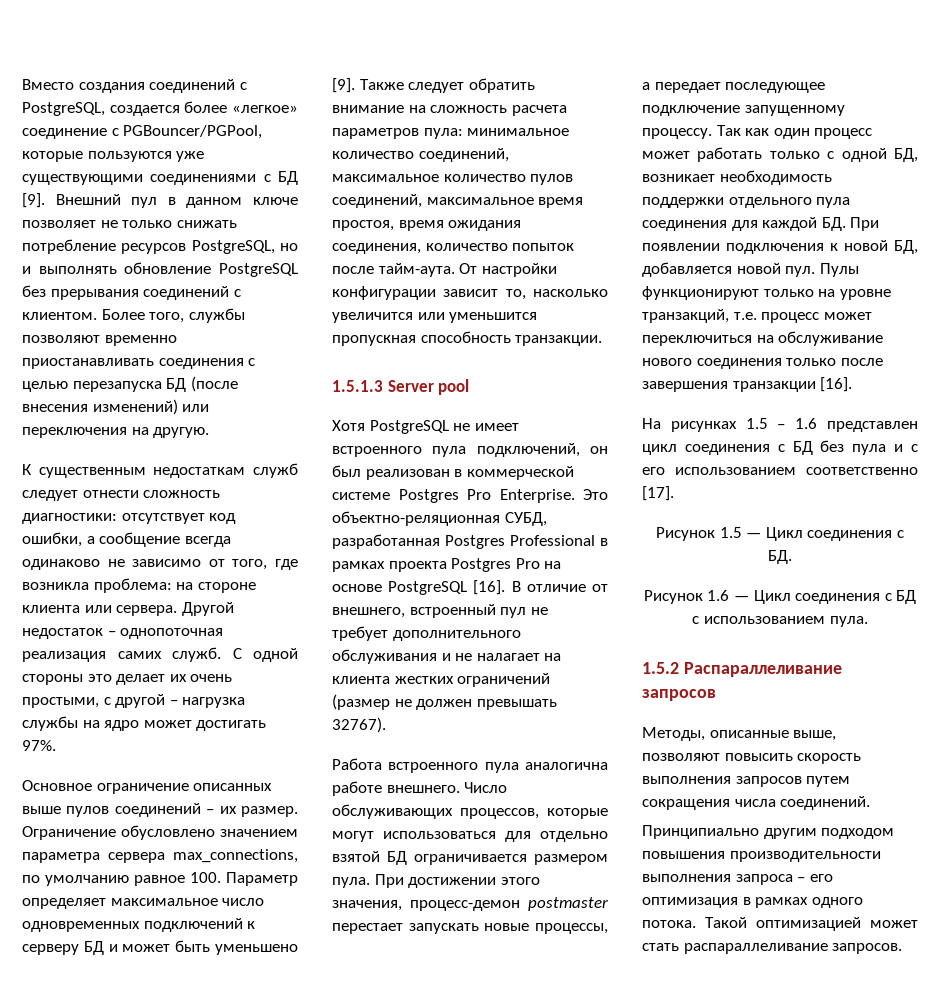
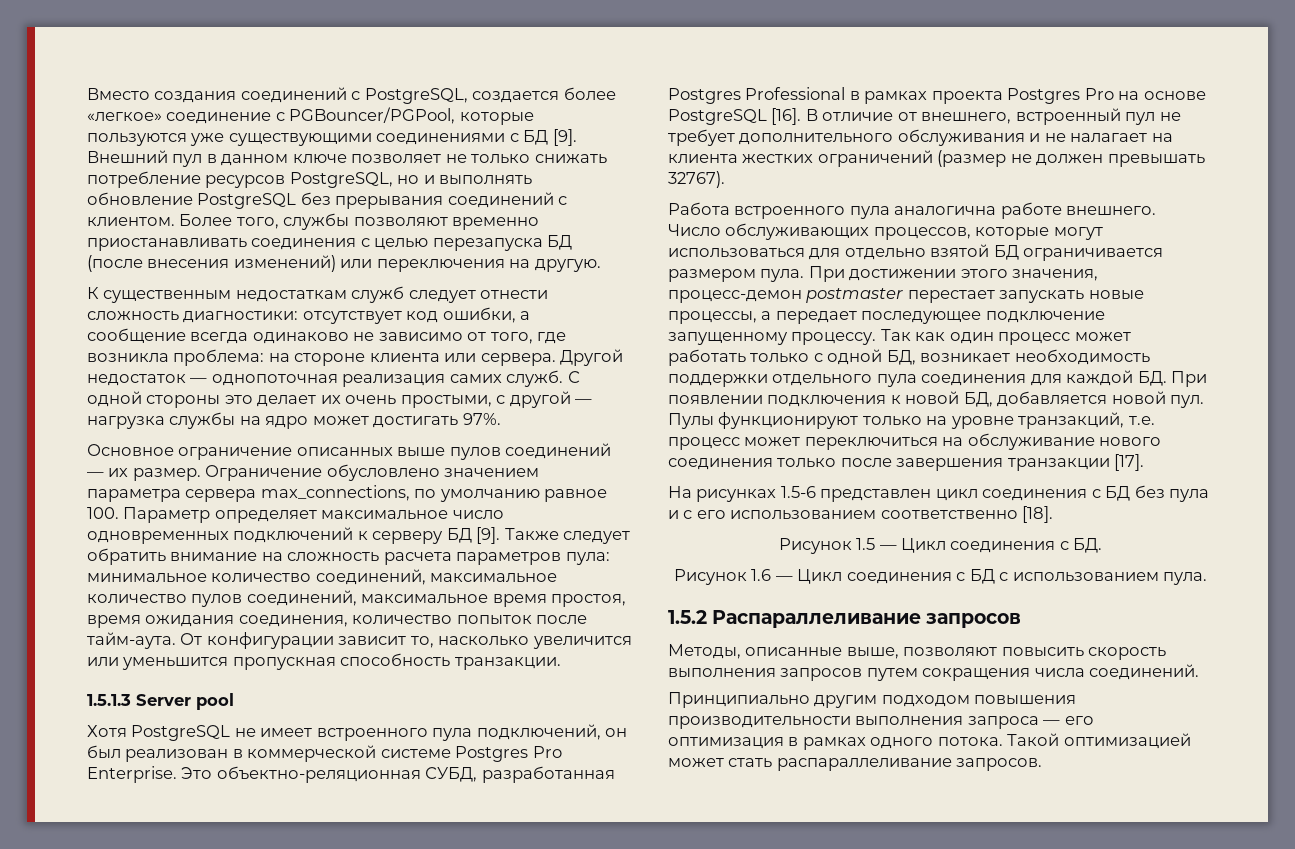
- Другой недостаток – однопоточная реализация самих служб.
+ Другой недостаток — однопоточная реализация самих служб.
- С одной стороны это делает их очень простыми, с другой – нагрузка службы на ядро может достигать 97%.
+ С одной стороны это делает их очень простыми, с другой — нагрузка службы на ядро может достигать 97%.
- Основное ограничение описанных выше пулов соединений – их размер.
+ Основное ограничение описанных выше пулов соединений — их размер.
- Ограничение обусловлено значением параметра сервера max_connections, по умолчанию равное 100. Параметр определяет максимальное число одновременных подключений к серверу БД и может быть уменьшено [9].
+ Ограничение обусловлено значением параметра сервера max_connections, по умолчанию равное 100. Параметр определяет максимальное число одновременных подключений к серверу БД [9].
- От настройки конфигурации зависит то, насколько увеличится или уменьшится пропускная способность транзакции.
+ От конфигурации зависит то, насколько увеличится или уменьшится пропускная способность транзакции.
- Пулы функционируют только на уровне транзакций, т.е. процесс может переключиться на обслуживание нового соединения только после завершения транзакции [16].
+ Пулы функционируют только на уровне транзакций, т.е. процесс может переключиться на обслуживание нового соединения только после завершения транзакции [17].
- На рисунках 1.5 – 1.6 представлен цикл соединения с БД без пула и с его использованием соответственно [17].
+ На рисунках 1.5-6 представлен цикл соединения с БД без пула и с его использованием соответственно [18].
- Принципиально другим подходом повышения производительности выполнения запроса – его оптимизация в рамках одного потока.
+ Принципиально другим подходом повышения производительности выполнения запроса — его оптимизация в рамках одного потока.

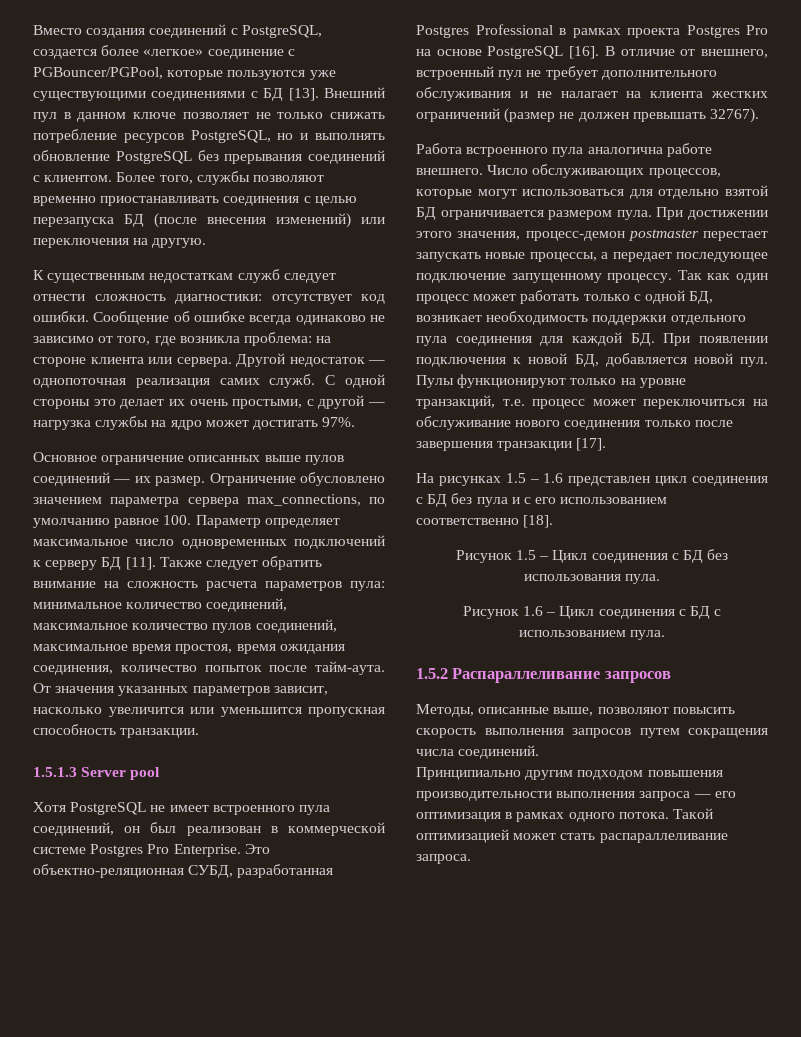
- Вместо создания соединений с PostgreSQL, создается более «легкое» соединение с PGBouncer/PGPool, которые пользуются уже существующими соединениями с БД [9].
+ Вместо создания соединений с PostgreSQL, создается более «легкое» соединение с PGBouncer/PGPool, которые пользуются уже существующими соединениями с БД [13].
- К существенным недостаткам служб следует отнести сложность диагностики: отсутствует код ошибки, а сообщение всегда одинаково не зависимо от того, где возникла проблема: на стороне клиента или сервера.
+ К существенным недостаткам служб следует отнести сложность диагностики: отсутствует код ошибки. Сообщение об ошибке всегда одинаково не зависимо от того, где возникла проблема: на стороне клиента или сервера.
- Ограничение обусловлено значением параметра сервера max_connections, по умолчанию равное 100. Параметр определяет максимальное число одновременных подключений к серверу БД [9].
+ Ограничение обусловлено значением параметра сервера max_connections, по умолчанию равное 100. Параметр определяет максимальное число одновременных подключений к серверу БД [11].
- От конфигурации зависит то, насколько увеличится или уменьшится пропускная способность транзакции.
+ От значения указанных параметров зависит, насколько увеличится или уменьшится пропускная способность транзакции.
- Хотя PostgreSQL не имеет встроенного пула подключений, он был реализован в коммерческой системе Postgres Pro Enterprise.
+ Хотя PostgreSQL не имеет встроенного пула соединений, он был реализован в коммерческой системе Postgres Pro Enterprise.
- На рисунках 1.5-6 представлен цикл соединения с БД без пула и с его использованием соответственно [18].
+ На рисунках 1.5 – 1.6 представлен цикл соединения с БД без пула и с его использованием соответственно [18].
- Рисунок 1.5 — Цикл соединения с БД.
+ Рисунок 1.5 – Цикл соединения с БД без использования пула.
- Рисунок 1.6 — Цикл соединения с БД с использованием пула.
+ Рисунок 1.6 – Цикл соединения с БД с использованием пула.
- Такой оптимизацией может стать распараллеливание запросов.
+ Такой оптимизацией может стать распараллеливание запроса.

